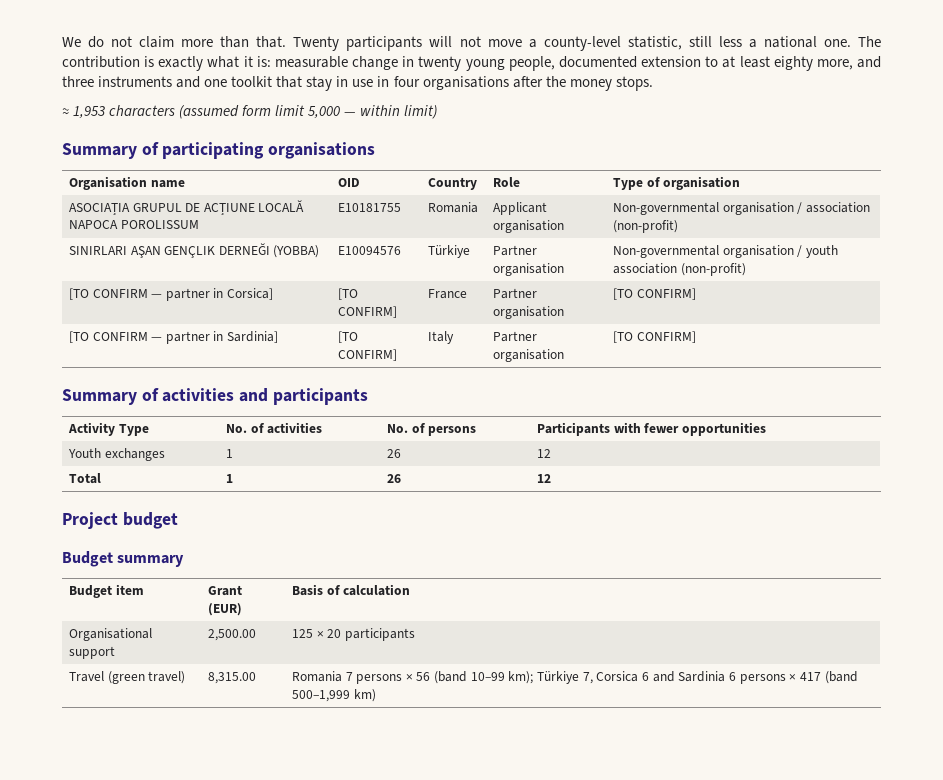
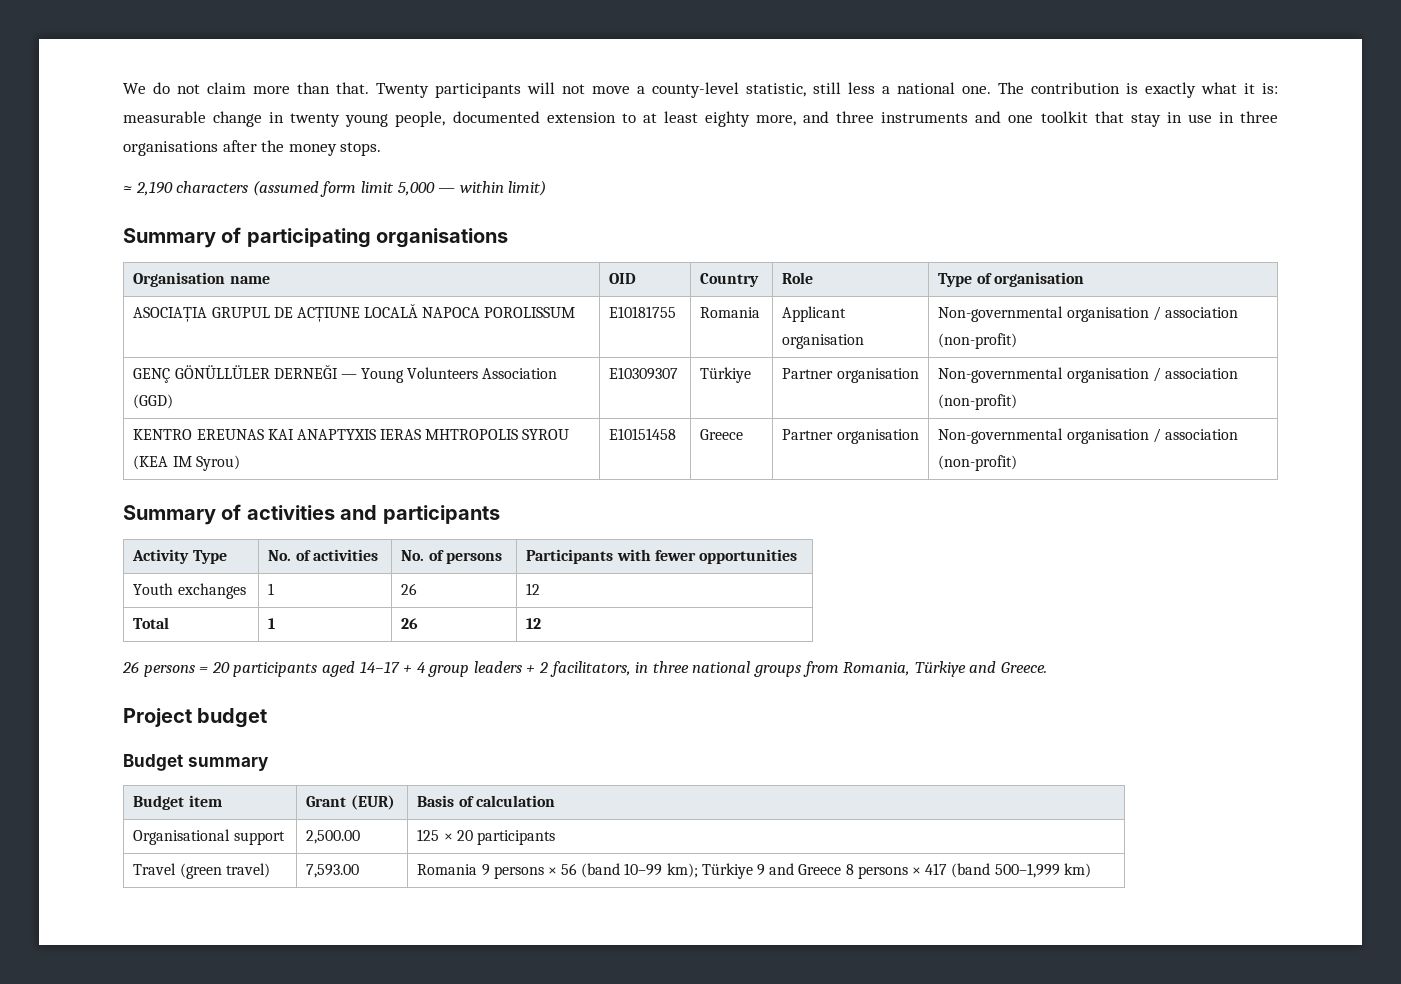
- The contribution is exactly what it is: measurable change in twenty young people, documented extension to at least eighty more, and three instruments and one toolkit that stay in use in four organisations after the money stops.
+ The contribution is exactly what it is: measurable change in twenty young people, documented extension to at least eighty more, and three instruments and one toolkit that stay in use in three organisations after the money stops.
- ≈ 1,953 characters (assumed form limit 5,000 — within limit)
+ ≈ 2,190 characters (assumed form limit 5,000 — within limit)
- SINIRLARI AŞAN GENÇLIK DERNEĞI (YOBBA) | E10094576 | Türkiye | Partner organisation | Non-governmental organisation / youth association (non-profit)
- [TO CONFIRM — partner in Corsica] | [TO CONFIRM] | France | Partner organisation | [TO CONFIRM]
- [TO CONFIRM — partner in Sardinia] | [TO CONFIRM] | Italy | Partner organisation | [TO CONFIRM]
+ GENÇ GÖNÜLLÜLER DERNEĞI — Young Volunteers Association (GGD) | E10309307 | Türkiye | Partner organisation | Non-governmental organisation / association (non-profit)
+ KENTRO EREUNAS KAI ANAPTYXIS IERAS MHTROPOLIS SYROU (KEA IM Syrou) | E10151458 | Greece | Partner organisation | Non-governmental organisation / association (non-profit)
+ 26 persons = 20 participants aged 14–17 + 4 group leaders + 2 facilitators, in three national groups from Romania, Türkiye and Greece.
- Travel (green travel) | 8,315.00 | Romania 7 persons × 56 (band 10–99 km); Türkiye 7, Corsica 6 and Sardinia 6 persons × 417 (band 500–1,999 km)
+ Travel (green travel) | 7,593.00 | Romania 9 persons × 56 (band 10–99 km); Türkiye 9 and Greece 8 persons × 417 (band 500–1,999 km)

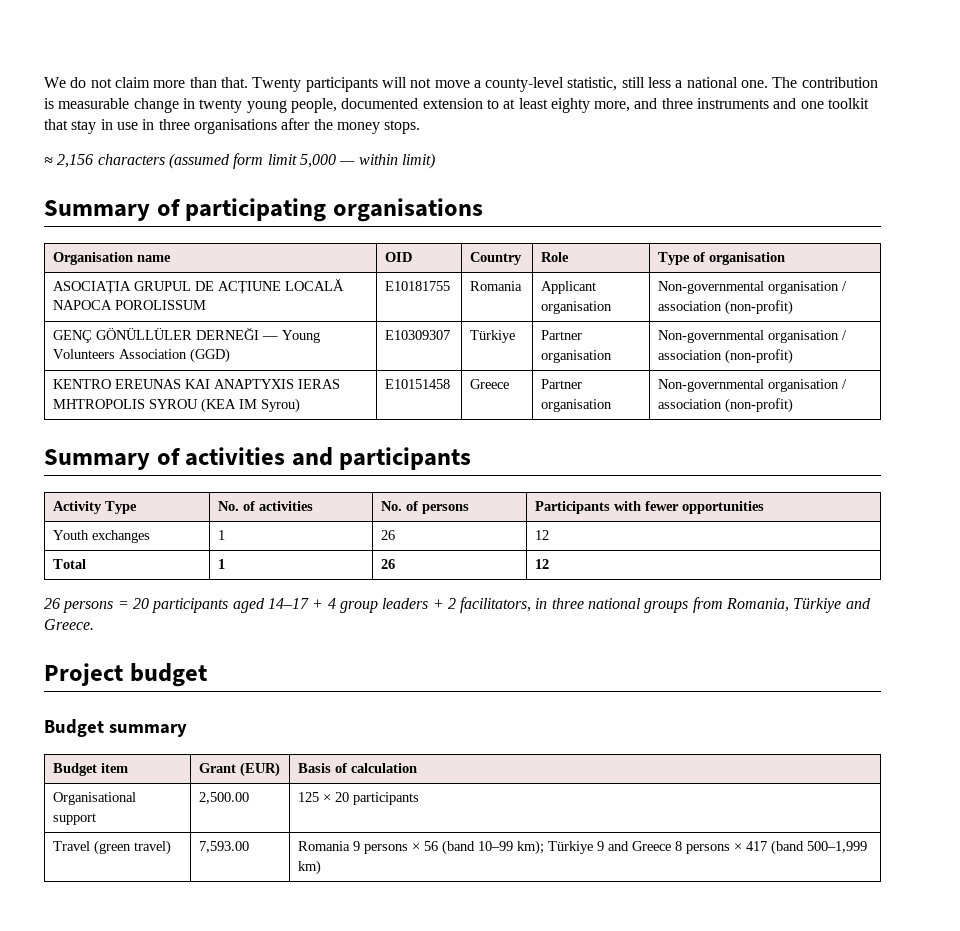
- The contribution is exactly what it is: measurable change in twenty young people, documented extension to at least eighty more, and three instruments and one toolkit that stay in use in three organisations after the money stops.
+ The contribution is measurable change in twenty young people, documented extension to at least eighty more, and three instruments and one toolkit that stay in use in three organisations after the money stops.
- ≈ 2,190 characters (assumed form limit 5,000 — within limit)
+ ≈ 2,156 characters (assumed form limit 5,000 — within limit)

